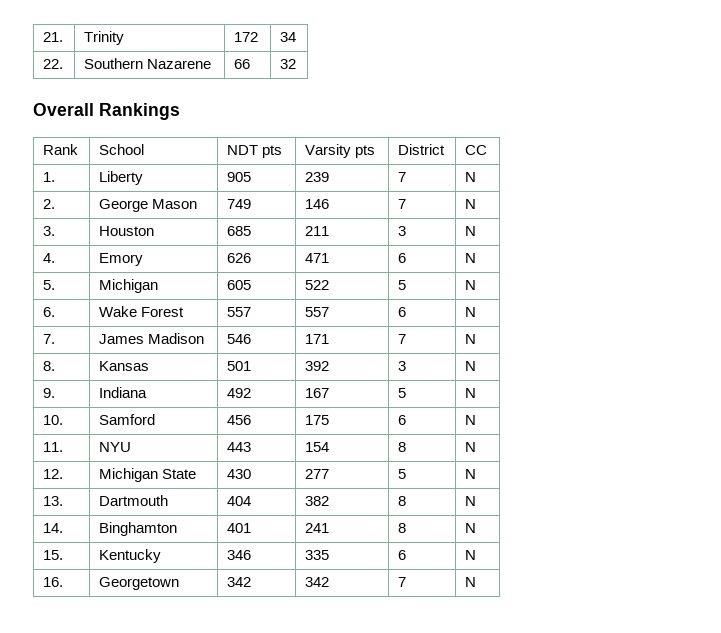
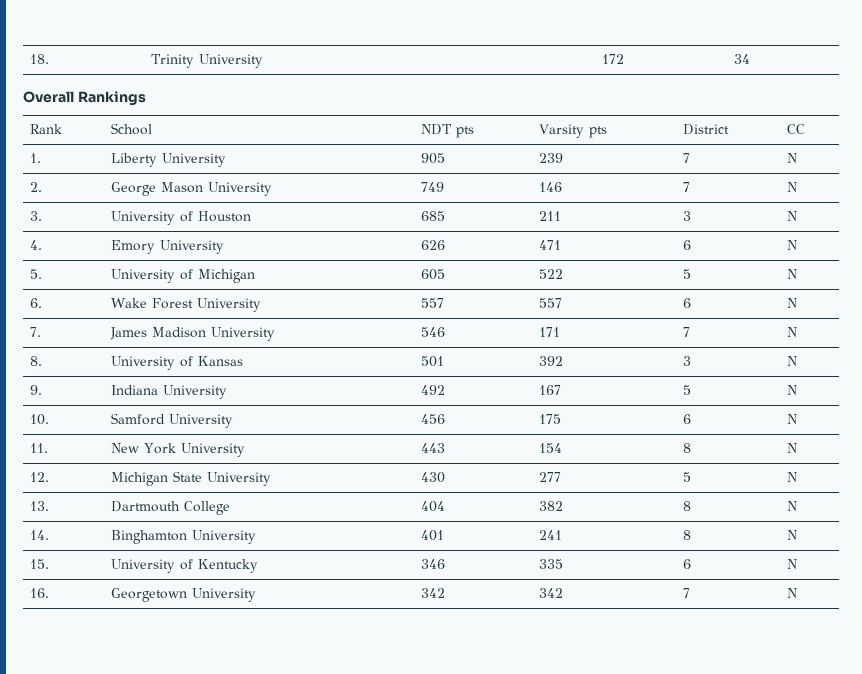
- 21. | Trinity | 172 | 34
+ 18. | Trinity University | 172 | 34
- 22. | Southern Nazarene | 66 | 32
- 1. | Liberty | 905 | 239 | 7 | N
+ 1. | Liberty University | 905 | 239 | 7 | N
- 2. | George Mason | 749 | 146 | 7 | N
+ 2. | George Mason University | 749 | 146 | 7 | N
- 3. | Houston | 685 | 211 | 3 | N
+ 3. | University of Houston | 685 | 211 | 3 | N
- 4. | Emory | 626 | 471 | 6 | N
+ 4. | Emory University | 626 | 471 | 6 | N
- 5. | Michigan | 605 | 522 | 5 | N
+ 5. | University of Michigan | 605 | 522 | 5 | N
- 6. | Wake Forest | 557 | 557 | 6 | N
+ 6. | Wake Forest University | 557 | 557 | 6 | N
- 7. | James Madison | 546 | 171 | 7 | N
+ 7. | James Madison University | 546 | 171 | 7 | N
- 8. | Kansas | 501 | 392 | 3 | N
+ 8. | University of Kansas | 501 | 392 | 3 | N
- 9. | Indiana | 492 | 167 | 5 | N
+ 9. | Indiana University | 492 | 167 | 5 | N
- 10. | Samford | 456 | 175 | 6 | N
+ 10. | Samford University | 456 | 175 | 6 | N
- 11. | NYU | 443 | 154 | 8 | N
+ 11. | New York University | 443 | 154 | 8 | N
- 12. | Michigan State | 430 | 277 | 5 | N
+ 12. | Michigan State University | 430 | 277 | 5 | N
- 13. | Dartmouth | 404 | 382 | 8 | N
+ 13. | Dartmouth College | 404 | 382 | 8 | N
- 14. | Binghamton | 401 | 241 | 8 | N
+ 14. | Binghamton University | 401 | 241 | 8 | N
- 15. | Kentucky | 346 | 335 | 6 | N
+ 15. | University of Kentucky | 346 | 335 | 6 | N
- 16. | Georgetown | 342 | 342 | 7 | N
+ 16. | Georgetown University | 342 | 342 | 7 | N

